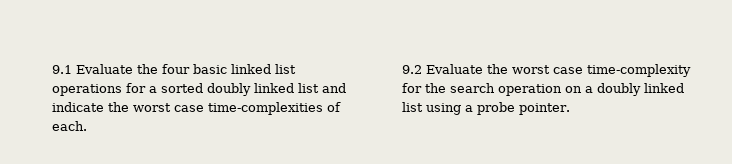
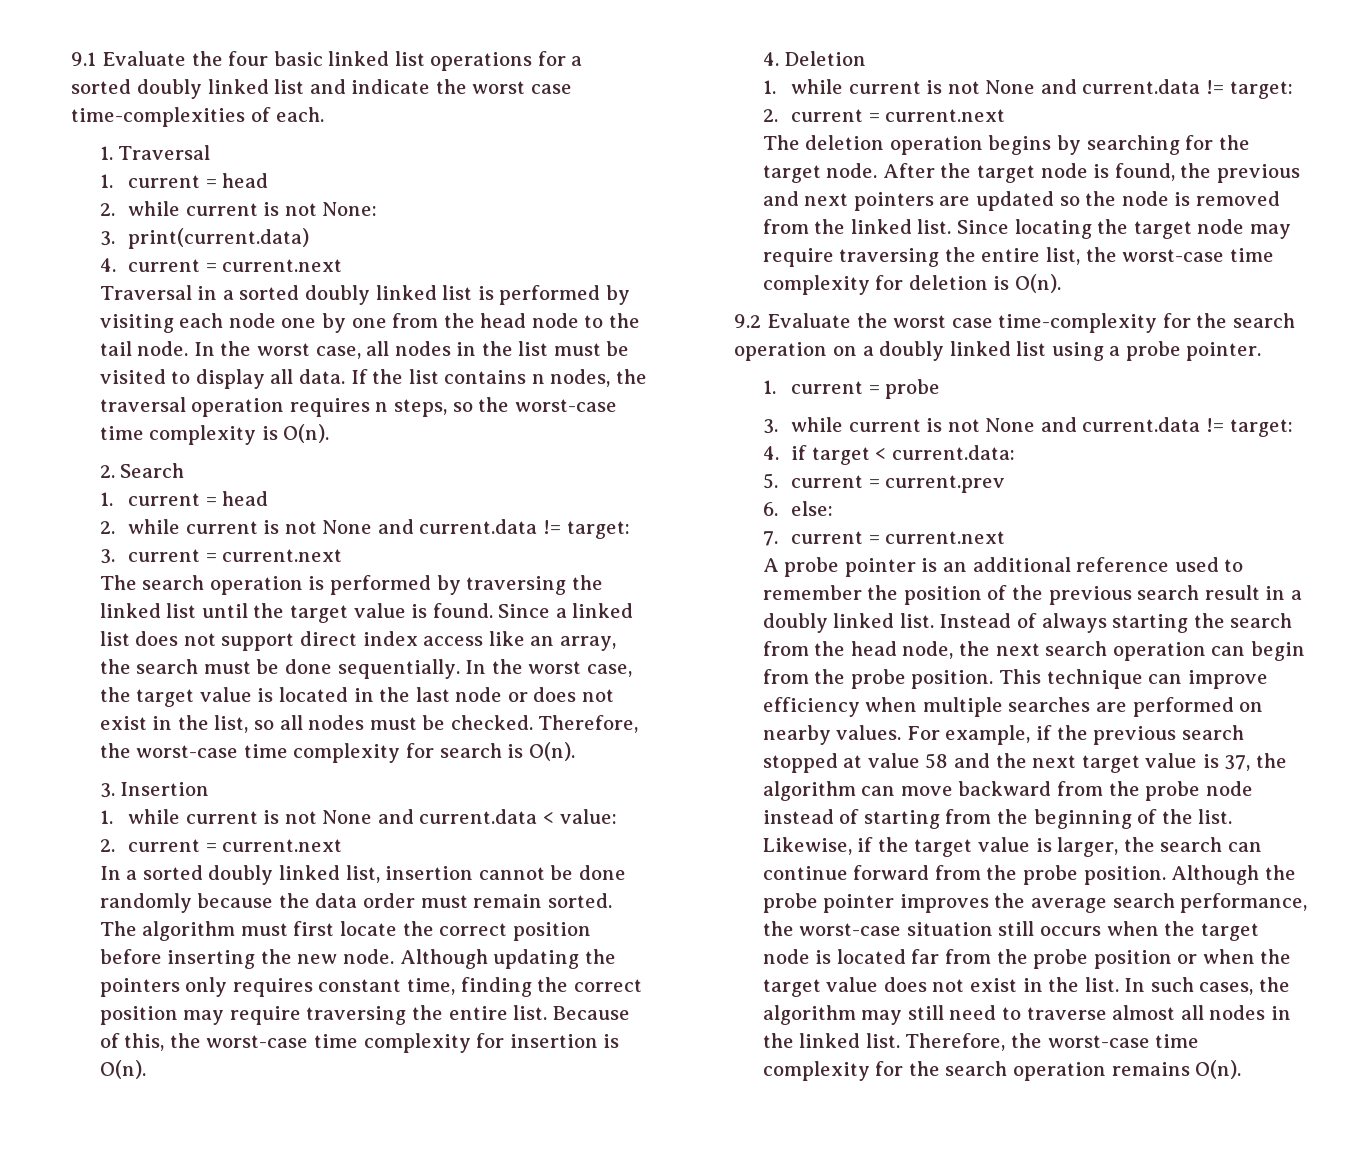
+ 1. Traversal
+ 1. current = head
+ 2. while current is not None:
+ 3. print(current.data)
+ 4. current = current.next
+ Traversal in a sorted doubly linked list is performed by visiting each node one by one from the head node to the tail node. In the worst case, all nodes in the list must be visited to display all data. If the list contains n nodes, the traversal operation requires n steps, so the worst-case time complexity is O(n).
+ 2. Search
+ 1. current = head
+ 2. while current is not None and current.data != target:
+ 3. current = current.next
+ The search operation is performed by traversing the linked list until the target value is found. Since a linked list does not support direct index access like an array, the search must be done sequentially. In the worst case, the target value is located in the last node or does not exist in the list, so all nodes must be checked. Therefore, the worst-case time complexity for search is O(n).
+ 3. Insertion
+ 1. while current is not None and current.data < value:
+ 2. current = current.next
+ In a sorted doubly linked list, insertion cannot be done randomly because the data order must remain sorted. The algorithm must first locate the correct position before inserting the new node. Although updating the pointers only requires constant time, finding the correct position may require traversing the entire list. Because of this, the worst-case time complexity for insertion is O(n).
+ 4. Deletion
+ 1. while current is not None and current.data != target:
+ 2. current = current.next
+ The deletion operation begins by searching for the target node. After the target node is found, the previous and next pointers are updated so the node is removed from the linked list. Since locating the target node may require traversing the entire list, the worst-case time complexity for deletion is O(n).
+ 1. current = probe
+ 3. while current is not None and current.data != target:
+ 4. if target < current.data:
+ 5. current = current.prev
+ 6. else:
+ 7. current = current.next
+ A probe pointer is an additional reference used to remember the position of the previous search result in a doubly linked list. Instead of always starting the search from the head node, the next search operation can begin from the probe position. This technique can improve efficiency when multiple searches are performed on nearby values. For example, if the previous search stopped at value 58 and the next target value is 37, the algorithm can move backward from the probe node instead of starting from the beginning of the list. Likewise, if the target value is larger, the search can continue forward from the probe position. Although the probe pointer improves the average search performance, the worst-case situation still occurs when the target node is located far from the probe position or when the target value does not exist in the list. In such cases, the algorithm may still need to traverse almost all nodes in the linked list. Therefore, the worst-case time complexity for the search operation remains O(n).

